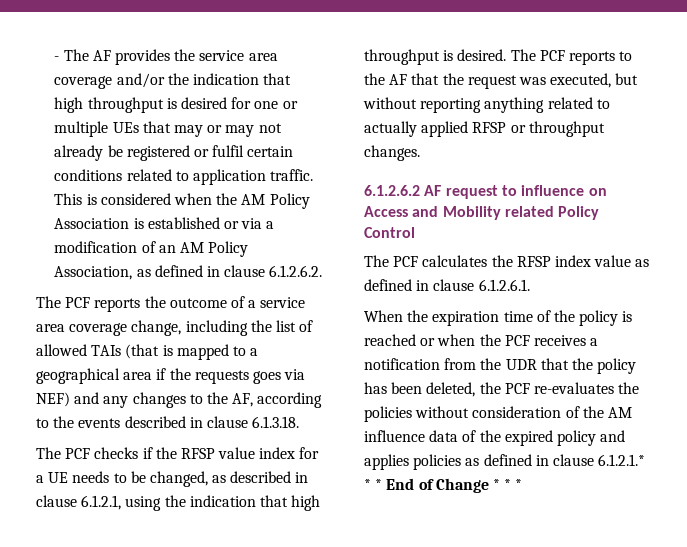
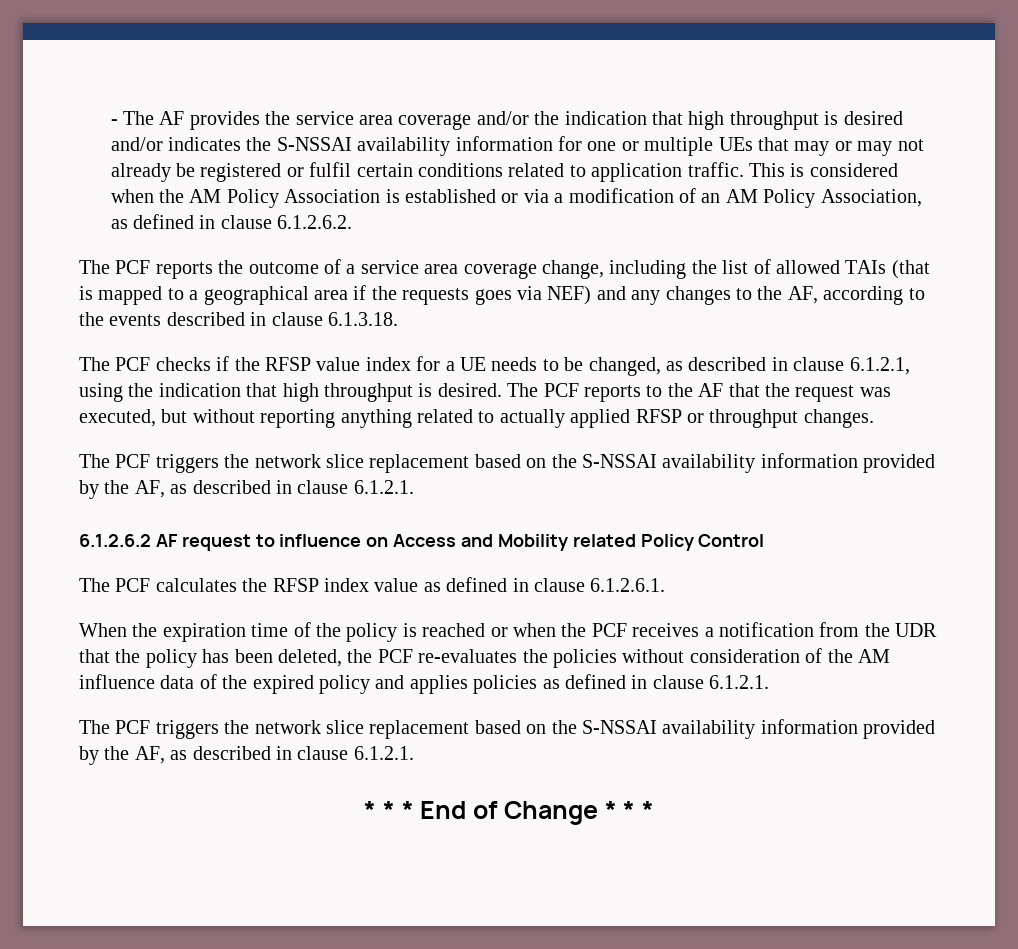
- - The AF provides the service area coverage and/or the indication that high throughput is desired for one or multiple UEs that may or may not already be registered or fulfil certain conditions related to application traffic.
+ - The AF provides the service area coverage and/or the indication that high throughput is desired and/or indicates the S-NSSAI availability information for one or multiple UEs that may or may not already be registered or fulfil certain conditions related to application traffic.
  The PCF reports to the AF that the request was executed, but without reporting anything related to actually applied RFSP or throughput changes.
+ The PCF triggers the network slice replacement based on the S-NSSAI availability information provided by the AF, as described in clause 6.1.2.1.
- When the expiration time of the policy is reached or when the PCF receives a notification from the UDR that the policy has been deleted, the PCF re-evaluates the policies without consideration of the AM influence data of the expired policy and applies policies as defined in clause 6.1.2.1.* * * End of Change * * *
+ When the expiration time of the policy is reached or when the PCF receives a notification from the UDR that the policy has been deleted, the PCF re-evaluates the policies without consideration of the AM influence data of the expired policy and applies policies as defined in clause 6.1.2.1.
+ The PCF triggers the network slice replacement based on the S-NSSAI availability information provided by the AF, as described in clause 6.1.2.1.
+ * * * End of Change * * *

